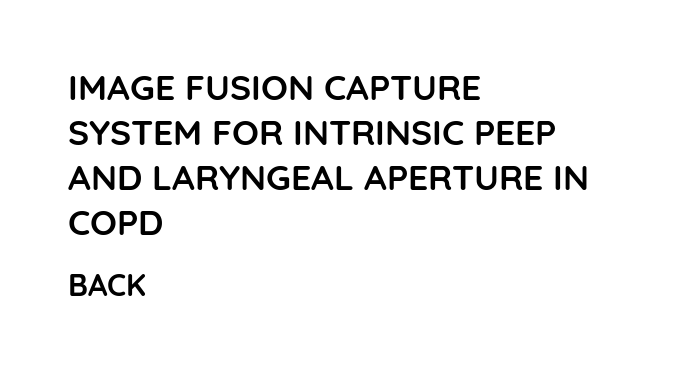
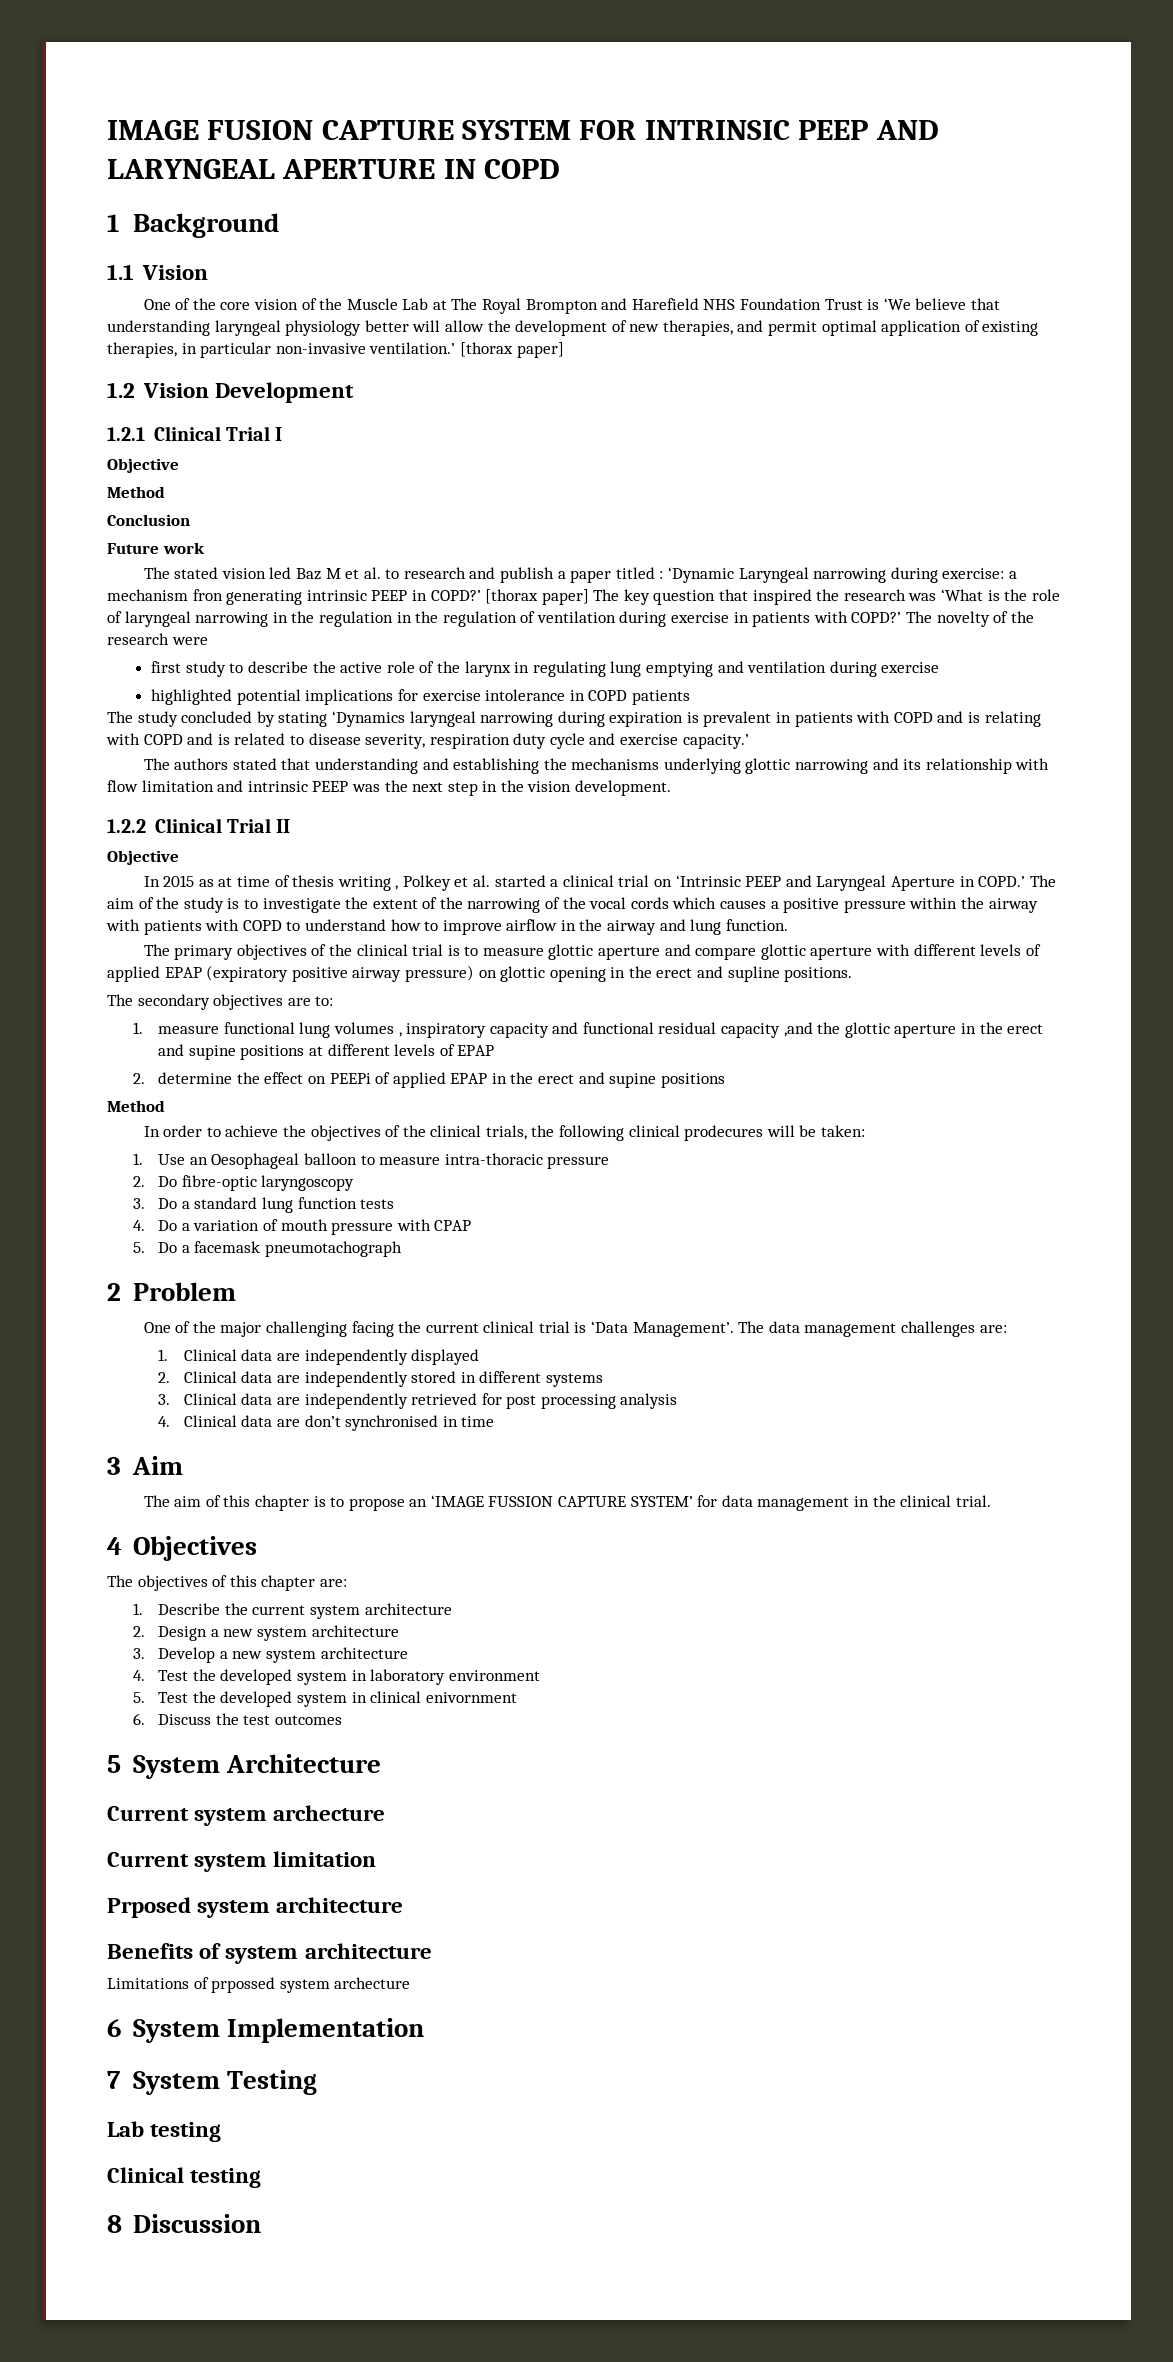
- BACK
+ 1 Background
+ 1.1 Vision
+ One of the core vision of the Muscle Lab at The Royal Brompton and Harefield NHS Foundation Trust is ‘We believe that understanding laryngeal physiology better will allow the development of new therapies, and permit optimal application of existing therapies, in particular non-invasive ventilation.’ [thorax paper]
+ 1.2 Vision Development
+ 1.2.1 Clinical Trial I
+ Objective
+ Method
+ Conclusion
+ Future work
+ The stated vision led Baz M et al. to research and publish a paper titled : ‘Dynamic Laryngeal narrowing during exercise: a mechanism fron generating intrinsic PEEP in COPD?’ [thorax paper] The key question that inspired the research was ‘What is the role of laryngeal narrowing in the regulation in the regulation of ventilation during exercise in patients with COPD?’ The novelty of the research were
+ first study to describe the active role of the larynx in regulating lung emptying and ventilation during exercise
+ highlighted potential implications for exercise intolerance in COPD patients
+ The study concluded by stating ‘Dynamics laryngeal narrowing during expiration is prevalent in patients with COPD and is relating with COPD and is related to disease severity, respiration duty cycle and exercise capacity.’
+ The authors stated that understanding and establishing the mechanisms underlying glottic narrowing and its relationship with flow limitation and intrinsic PEEP was the next step in the vision development.
+ 1.2.2 Clinical Trial II
+ Objective
+ In 2015 as at time of thesis writing , Polkey et al. started a clinical trial on ‘Intrinsic PEEP and Laryngeal Aperture in COPD.’ The aim of the study is to investigate the extent of the narrowing of the vocal cords which causes a positive pressure within the airway with patients with COPD to understand how to improve airflow in the airway and lung function.
+ The primary objectives of the clinical trial is to measure glottic aperture and compare glottic aperture with different levels of applied EPAP (expiratory positive airway pressure) on glottic opening in the erect and supline positions.
+ The secondary objectives are to:
+ 1. measure functional lung volumes , inspiratory capacity and functional residual capacity ,and the glottic aperture in the erect and supine positions at different levels of EPAP
+ 2. determine the effect on PEEPi of applied EPAP in the erect and supine positions
+ Method
+ In order to achieve the objectives of the clinical trials, the following clinical prodecures will be taken:
+ 1. Use an Oesophageal balloon to measure intra-thoracic pressure
+ 2. Do fibre-optic laryngoscopy
+ 3. Do a standard lung function tests
+ 4. Do a variation of mouth pressure with CPAP
+ 5. Do a facemask pneumotachograph
+ 2 Problem
+ One of the major challenging facing the current clinical trial is ‘Data Management’. The data management challenges are:
+ 1. Clinical data are independently displayed
+ 2. Clinical data are independently stored in different systems
+ 3. Clinical data are independently retrieved for post processing analysis
+ 4. Clinical data are don’t synchronised in time
+ 3 Aim
+ The aim of this chapter is to propose an ‘IMAGE FUSSION CAPTURE SYSTEM’ for data management in the clinical trial.
+ 4 Objectives
+ The objectives of this chapter are:
+ 1. Describe the current system architecture
+ 2. Design a new system architecture
+ 3. Develop a new system architecture
+ 4. Test the developed system in laboratory environment
+ 5. Test the developed system in clinical enivornment
+ 6. Discuss the test outcomes
+ 5 System Architecture
+ Current system archecture
+ Current system limitation
+ Prposed system architecture
+ Benefits of system architecture
+ Limitations of prpossed system archecture
+ 6 System Implementation
+ 7 System Testing
+ Lab testing
+ Clinical testing
+ 8 Discussion

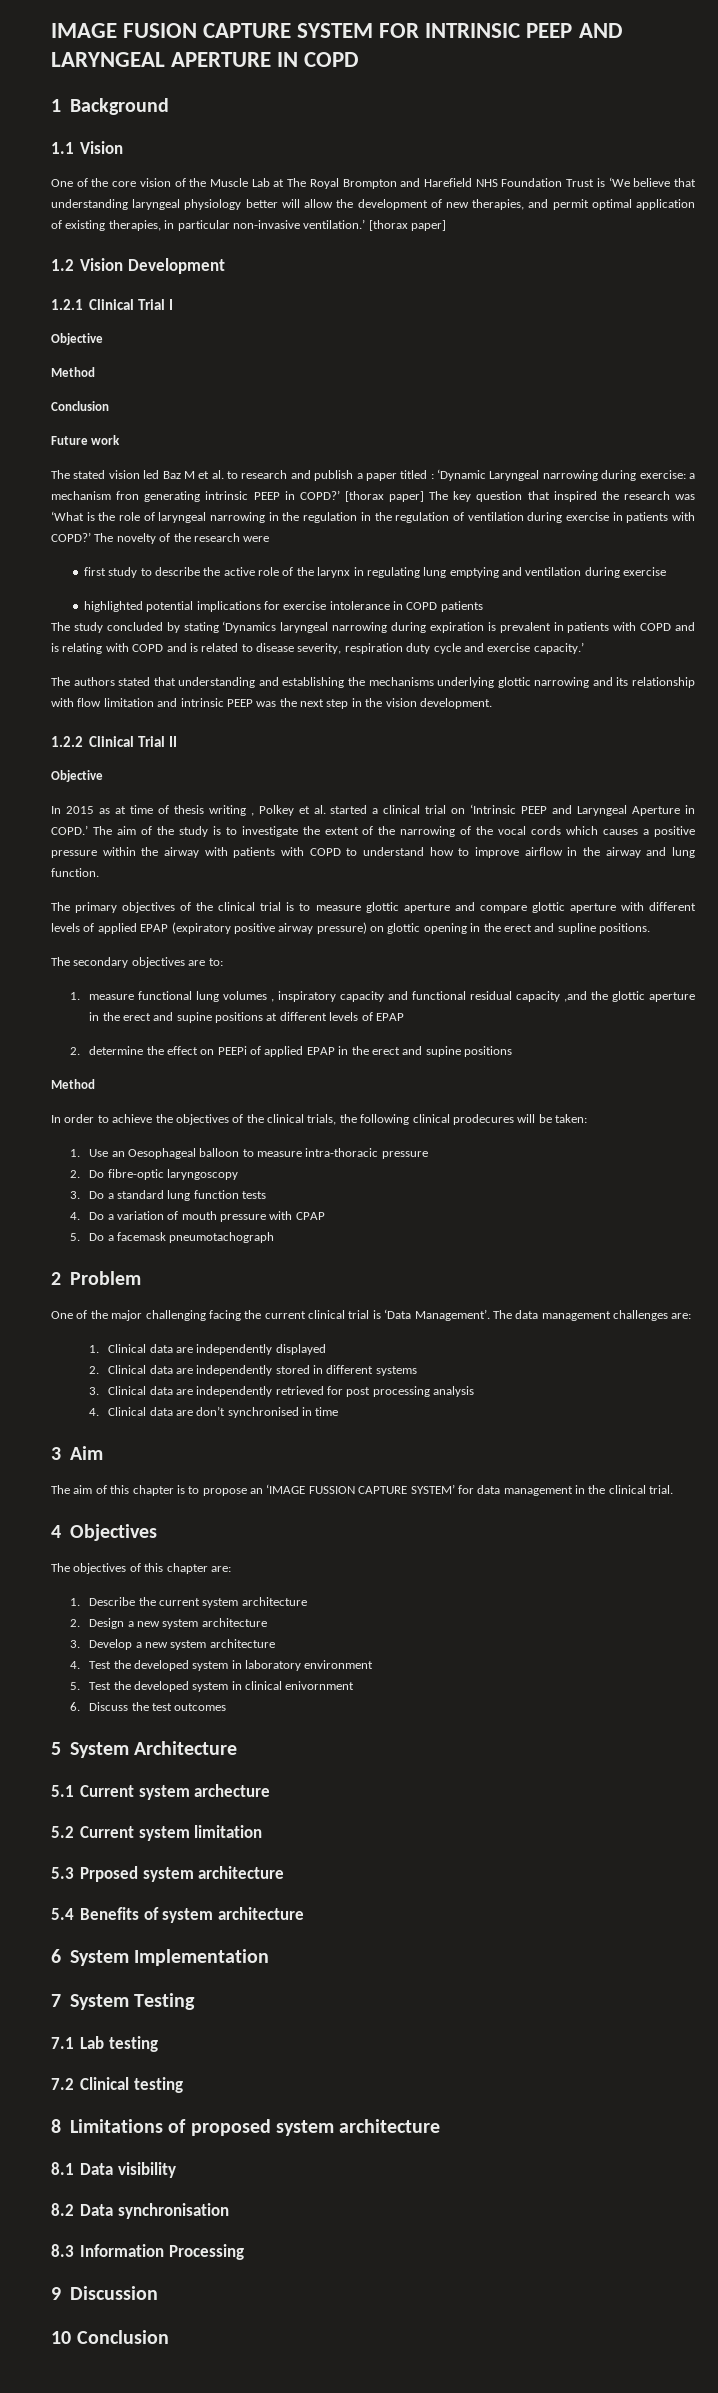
- Current system archecture
+ 5.1 Current system archecture
- Current system limitation
+ 5.2 Current system limitation
- Prposed system architecture
+ 5.3 Prposed system architecture
- Benefits of system architecture
+ 5.4 Benefits of system architecture
- Limitations of prpossed system archecture
- Lab testing
+ 7.1 Lab testing
- Clinical testing
+ 7.2 Clinical testing
- 8 Discussion
+ 8 Limitations of proposed system architecture
+ 8.1 Data visibility
+ 8.2 Data synchronisation
+ 8.3 Information Processing
+ 9 Discussion
+ 10 Conclusion

